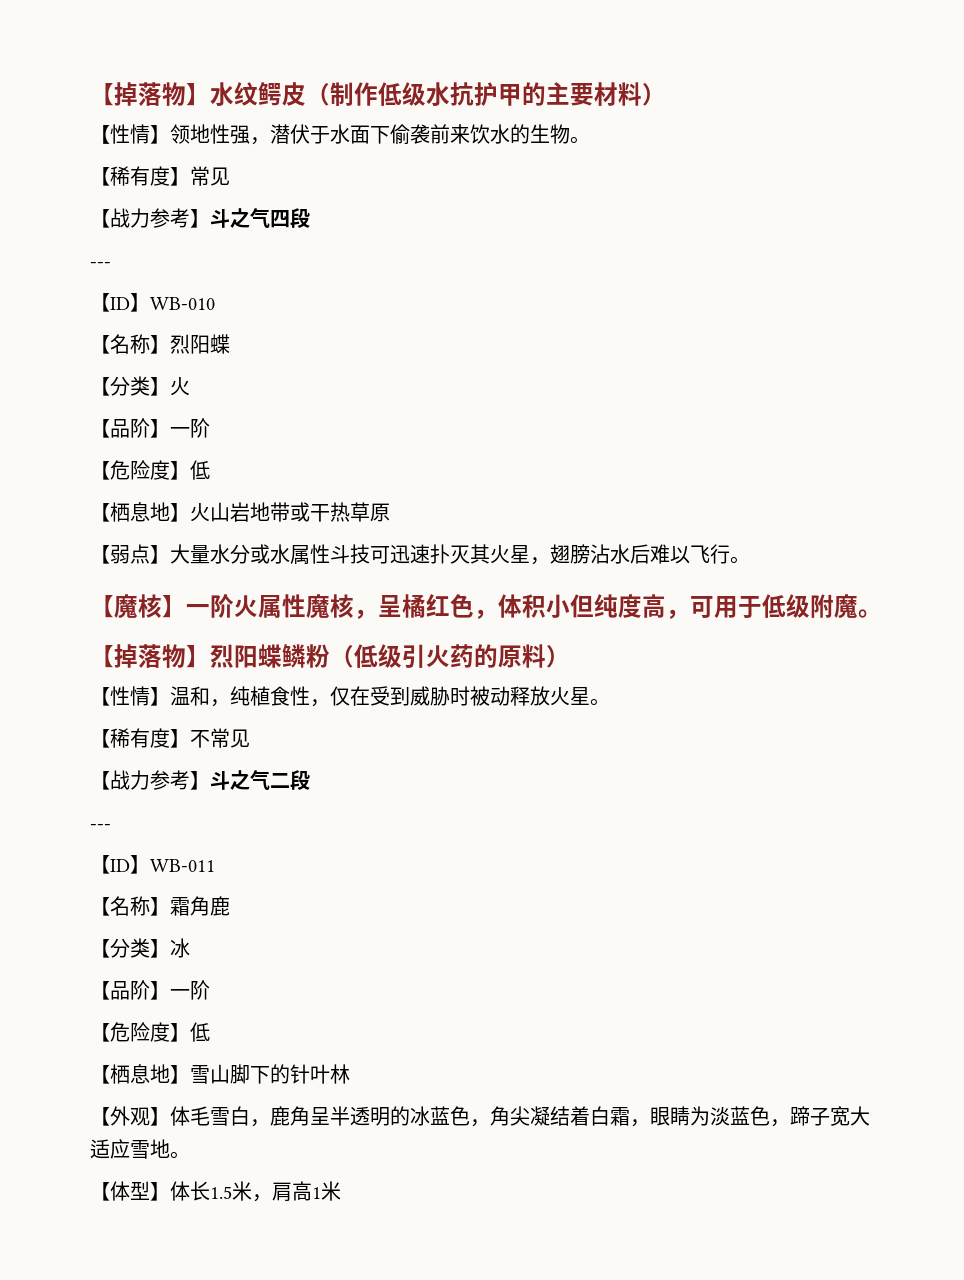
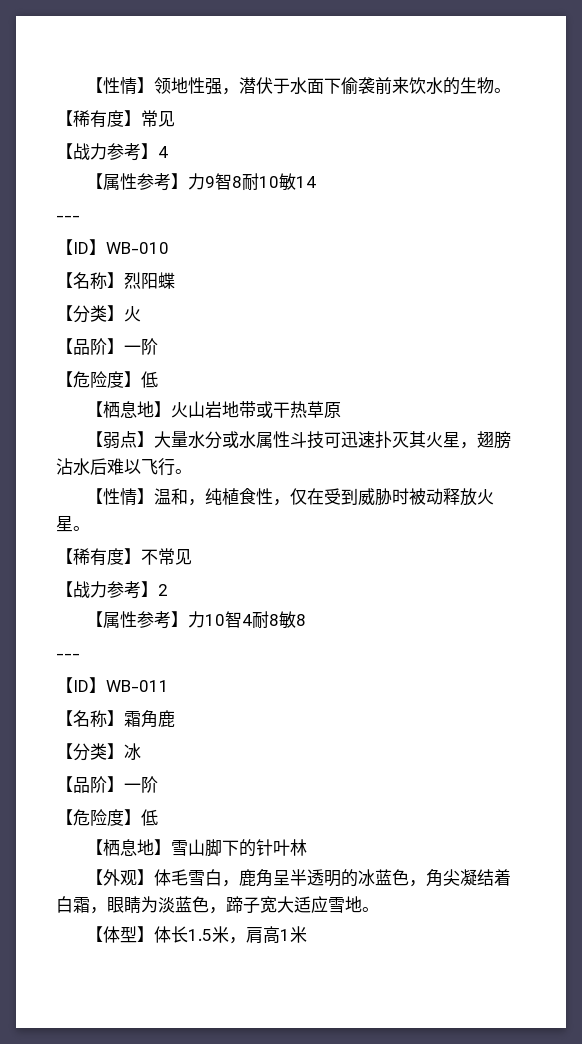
- 【掉落物】水纹鳄皮（制作低级水抗护甲的主要材料）
- 【战力参考】斗之气四段
+ 【战力参考】4
+ 【属性参考】力9智8耐10敏14
- 【魔核】一阶火属性魔核，呈橘红色，体积小但纯度高，可用于低级附魔。
- 【掉落物】烈阳蝶鳞粉（低级引火药的原料）
- 【战力参考】斗之气二段
+ 【战力参考】2
+ 【属性参考】力10智4耐8敏8

